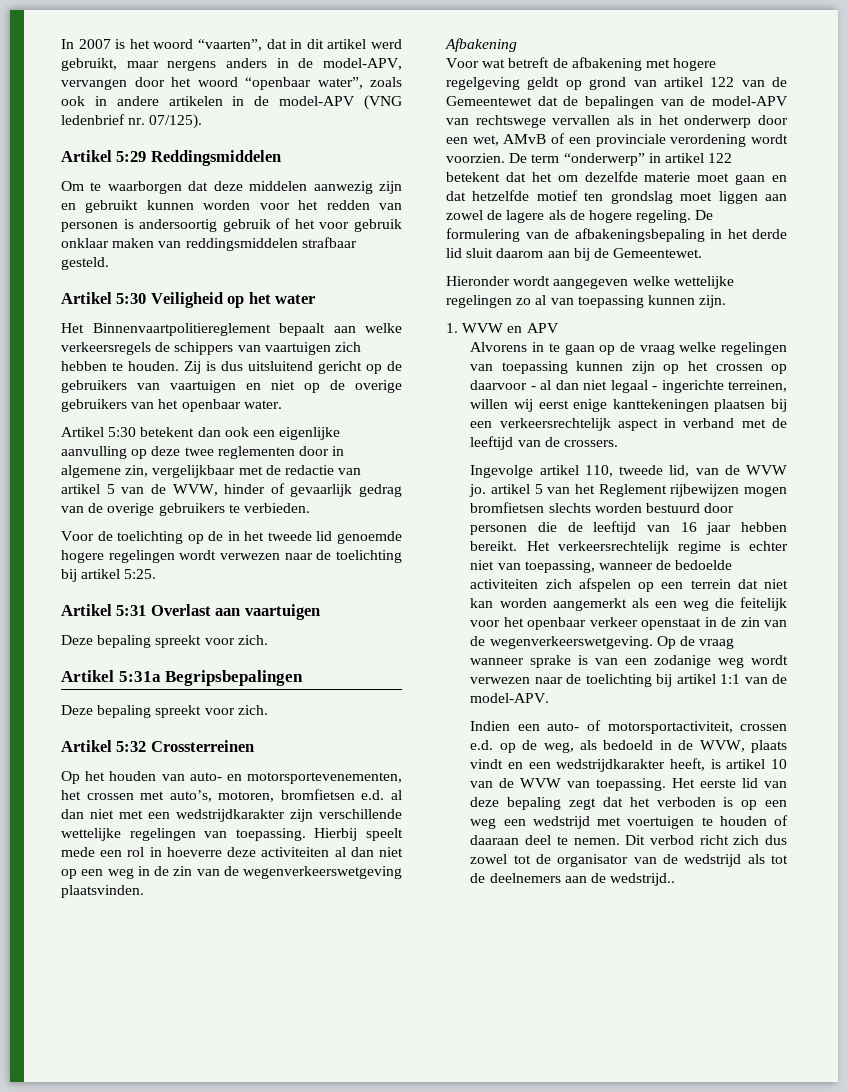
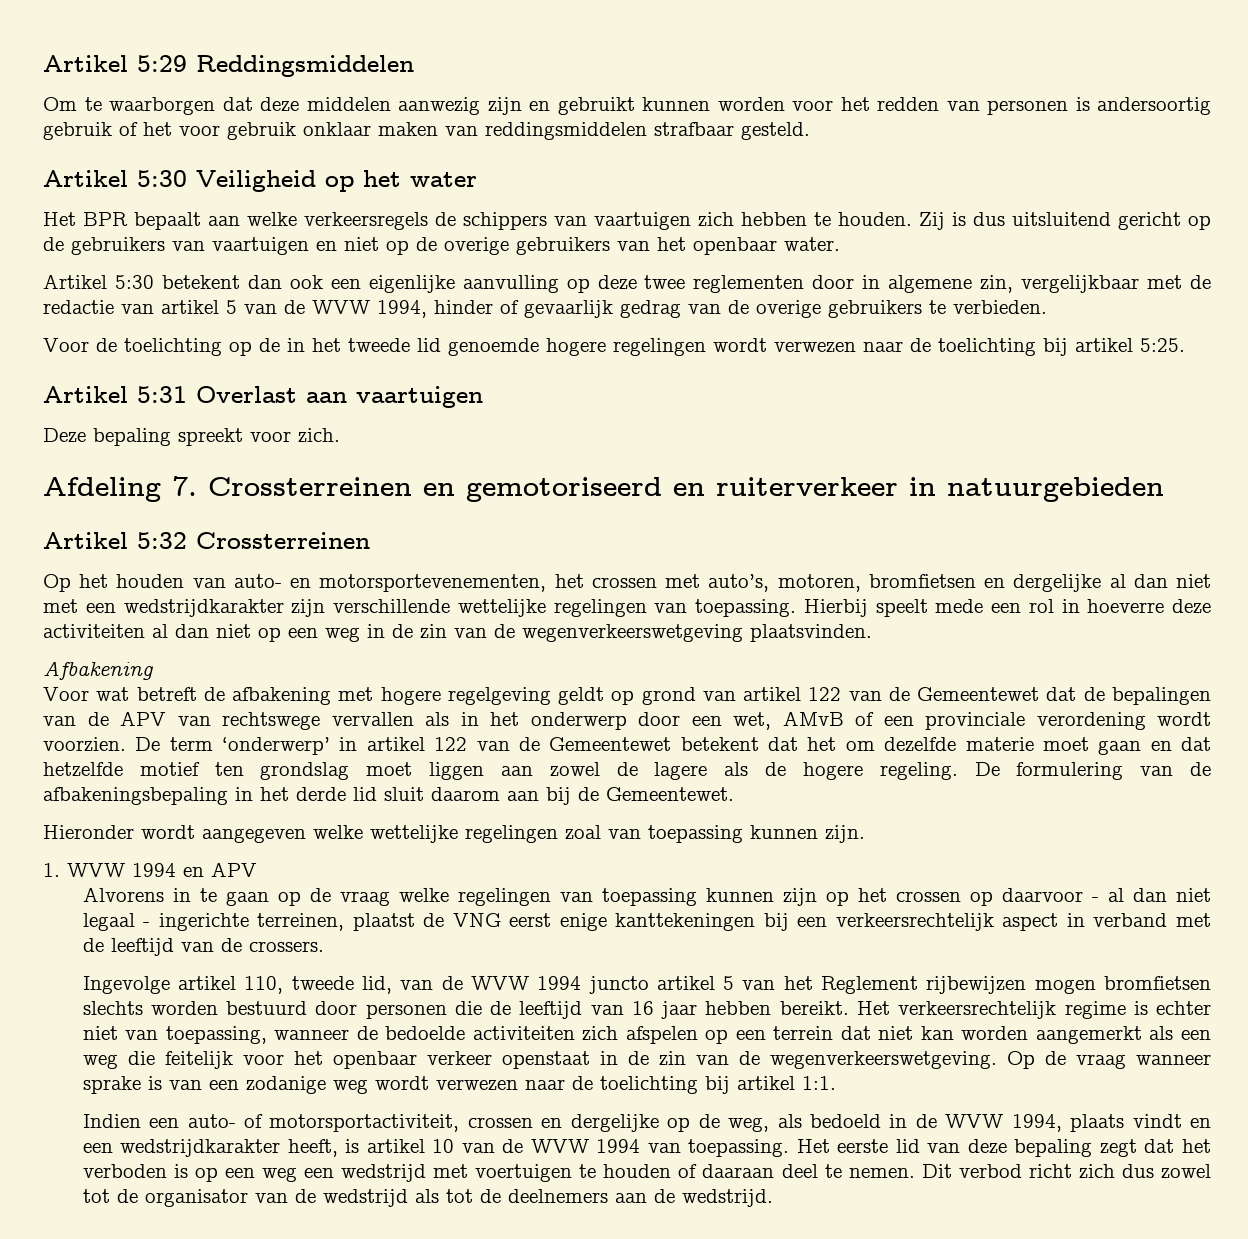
- In 2007 is het woord “vaarten”, dat in dit artikel werd gebruikt, maar nergens anders in de model-APV, vervangen door het woord “openbaar water”, zoals ook in andere artikelen in de model-APV (VNG ledenbrief nr. 07/125).
- Het Binnenvaartpolitiereglement bepaalt aan welke verkeersregels de schippers van vaartuigen zich hebben te houden.
+ Het BPR bepaalt aan welke verkeersregels de schippers van vaartuigen zich hebben te houden.
- Artikel 5:30 betekent dan ook een eigenlijke aanvulling op deze twee reglementen door in algemene zin, vergelijkbaar met de redactie van artikel 5 van de WVW, hinder of gevaarlijk gedrag van de overige gebruikers te verbieden.
+ Artikel 5:30 betekent dan ook een eigenlijke aanvulling op deze twee reglementen door in algemene zin, vergelijkbaar met de redactie van artikel 5 van de WVW 1994, hinder of gevaarlijk gedrag van de overige gebruikers te verbieden.
- Artikel 5:31a Begripsbepalingen
- Deze bepaling spreekt voor zich.
+ Afdeling 7. Crossterreinen en gemotoriseerd en ruiterverkeer in natuurgebieden
- Op het houden van auto- en motorsportevenementen, het crossen met auto’s, motoren, bromfietsen e.d. al dan niet met een wedstrijdkarakter zijn verschillende wettelijke regelingen van toepassing.
+ Op het houden van auto- en motorsportevenementen, het crossen met auto’s, motoren, bromfietsen en dergelijke al dan niet met een wedstrijdkarakter zijn verschillende wettelijke regelingen van toepassing.
- Voor wat betreft de afbakening met hogere regelgeving geldt op grond van artikel 122 van de Gemeentewet dat de bepalingen van de model-APV van rechtswege vervallen als in het onderwerp door een wet, AMvB of een provinciale verordening wordt voorzien.
+ Voor wat betreft de afbakening met hogere regelgeving geldt op grond van artikel 122 van de Gemeentewet dat de bepalingen van de APV van rechtswege vervallen als in het onderwerp door een wet, AMvB of een provinciale verordening wordt voorzien.
- De term “onderwerp” in artikel 122 betekent dat het om dezelfde materie moet gaan en dat hetzelfde motief ten grondslag moet liggen aan zowel de lagere als de hogere regeling.
+ De term ‘onderwerp’ in artikel 122 van de Gemeentewet betekent dat het om dezelfde materie moet gaan en dat hetzelfde motief ten grondslag moet liggen aan zowel de lagere als de hogere regeling.
- Hieronder wordt aangegeven welke wettelijke regelingen zo al van toepassing kunnen zijn.
+ Hieronder wordt aangegeven welke wettelijke regelingen zoal van toepassing kunnen zijn.
- 1. WVW en APV
+ 1. WVW 1994 en APV
- Alvorens in te gaan op de vraag welke regelingen van toepassing kunnen zijn op het crossen op daarvoor - al dan niet legaal - ingerichte terreinen, willen wij eerst enige kanttekeningen plaatsen bij een verkeersrechtelijk aspect in verband met de leeftijd van de crossers.
+ Alvorens in te gaan op de vraag welke regelingen van toepassing kunnen zijn op het crossen op daarvoor - al dan niet legaal - ingerichte terreinen, plaatst de VNG eerst enige kanttekeningen bij een verkeersrechtelijk aspect in verband met de leeftijd van de crossers.
- Ingevolge artikel 110, tweede lid, van de WVW jo. artikel 5 van het Reglement rijbewijzen mogen bromfietsen slechts worden bestuurd door personen die de leeftijd van 16 jaar hebben bereikt.
+ Ingevolge artikel 110, tweede lid, van de WVW 1994 juncto artikel 5 van het Reglement rijbewijzen mogen bromfietsen slechts worden bestuurd door personen die de leeftijd van 16 jaar hebben bereikt.
- Op de vraag wanneer sprake is van een zodanige weg wordt verwezen naar de toelichting bij artikel 1:1 van de model-APV.
+ Op de vraag wanneer sprake is van een zodanige weg wordt verwezen naar de toelichting bij artikel 1:1.
- Indien een auto- of motorsportactiviteit, crossen e.d. op de weg, als bedoeld in de WVW, plaats vindt en een wedstrijdkarakter heeft, is artikel 10 van de WVW van toepassing.
+ Indien een auto- of motorsportactiviteit, crossen en dergelijke op de weg, als bedoeld in de WVW 1994, plaats vindt en een wedstrijdkarakter heeft, is artikel 10 van de WVW 1994 van toepassing.
- Dit verbod richt zich dus zowel tot de organisator van de wedstrijd als tot de deelnemers aan de wedstrijd..
+ Dit verbod richt zich dus zowel tot de organisator van de wedstrijd als tot de deelnemers aan de wedstrijd.

